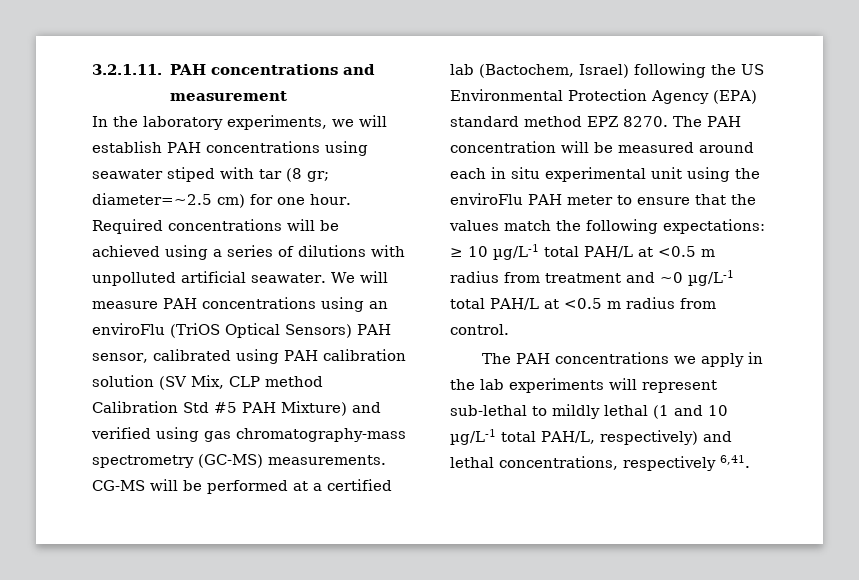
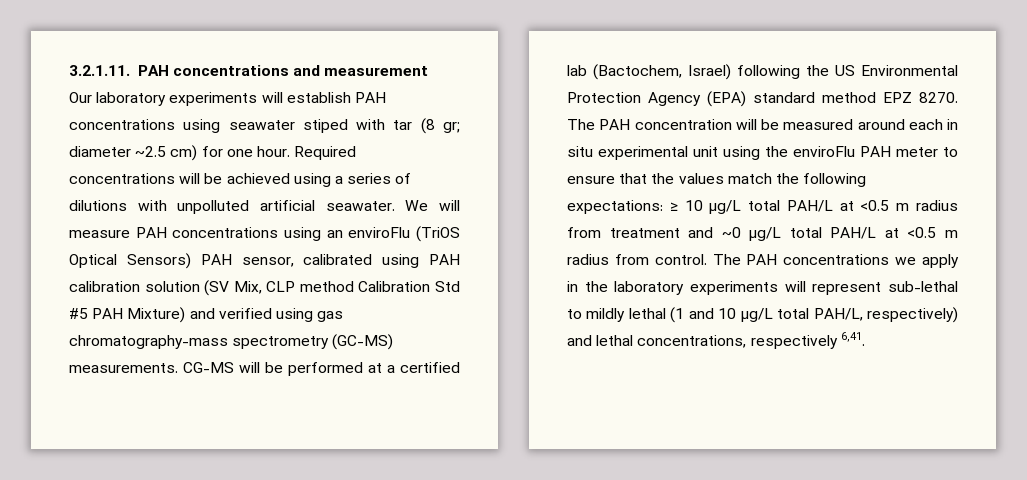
- In the laboratory experiments, we will establish PAH concentrations using seawater stiped with tar (8 gr; diameter=~2.5 cm) for one hour.
+ Our laboratory experiments will establish PAH concentrations using seawater stiped with tar (8 gr; diameter ~2.5 cm) for one hour.
- ≥ 10 µg/L-1 total PAH/L at <0.5 m radius from treatment and ~0 µg/L-1 total PAH/L at <0.5 m radius from control.
- The PAH concentrations we apply in the lab experiments will represent sub-lethal to mildly lethal (1 and 10 µg/L-1 total PAH/L, respectively) and lethal concentrations, respectively 6,41.
+ ≥ 10 µg/L total PAH/L at <0.5 m radius from treatment and ~0 µg/L total PAH/L at <0.5 m radius from control. The PAH concentrations we apply in the laboratory experiments will represent sub-lethal to mildly lethal (1 and 10 µg/L total PAH/L, respectively) and lethal concentrations, respectively 6,41.

